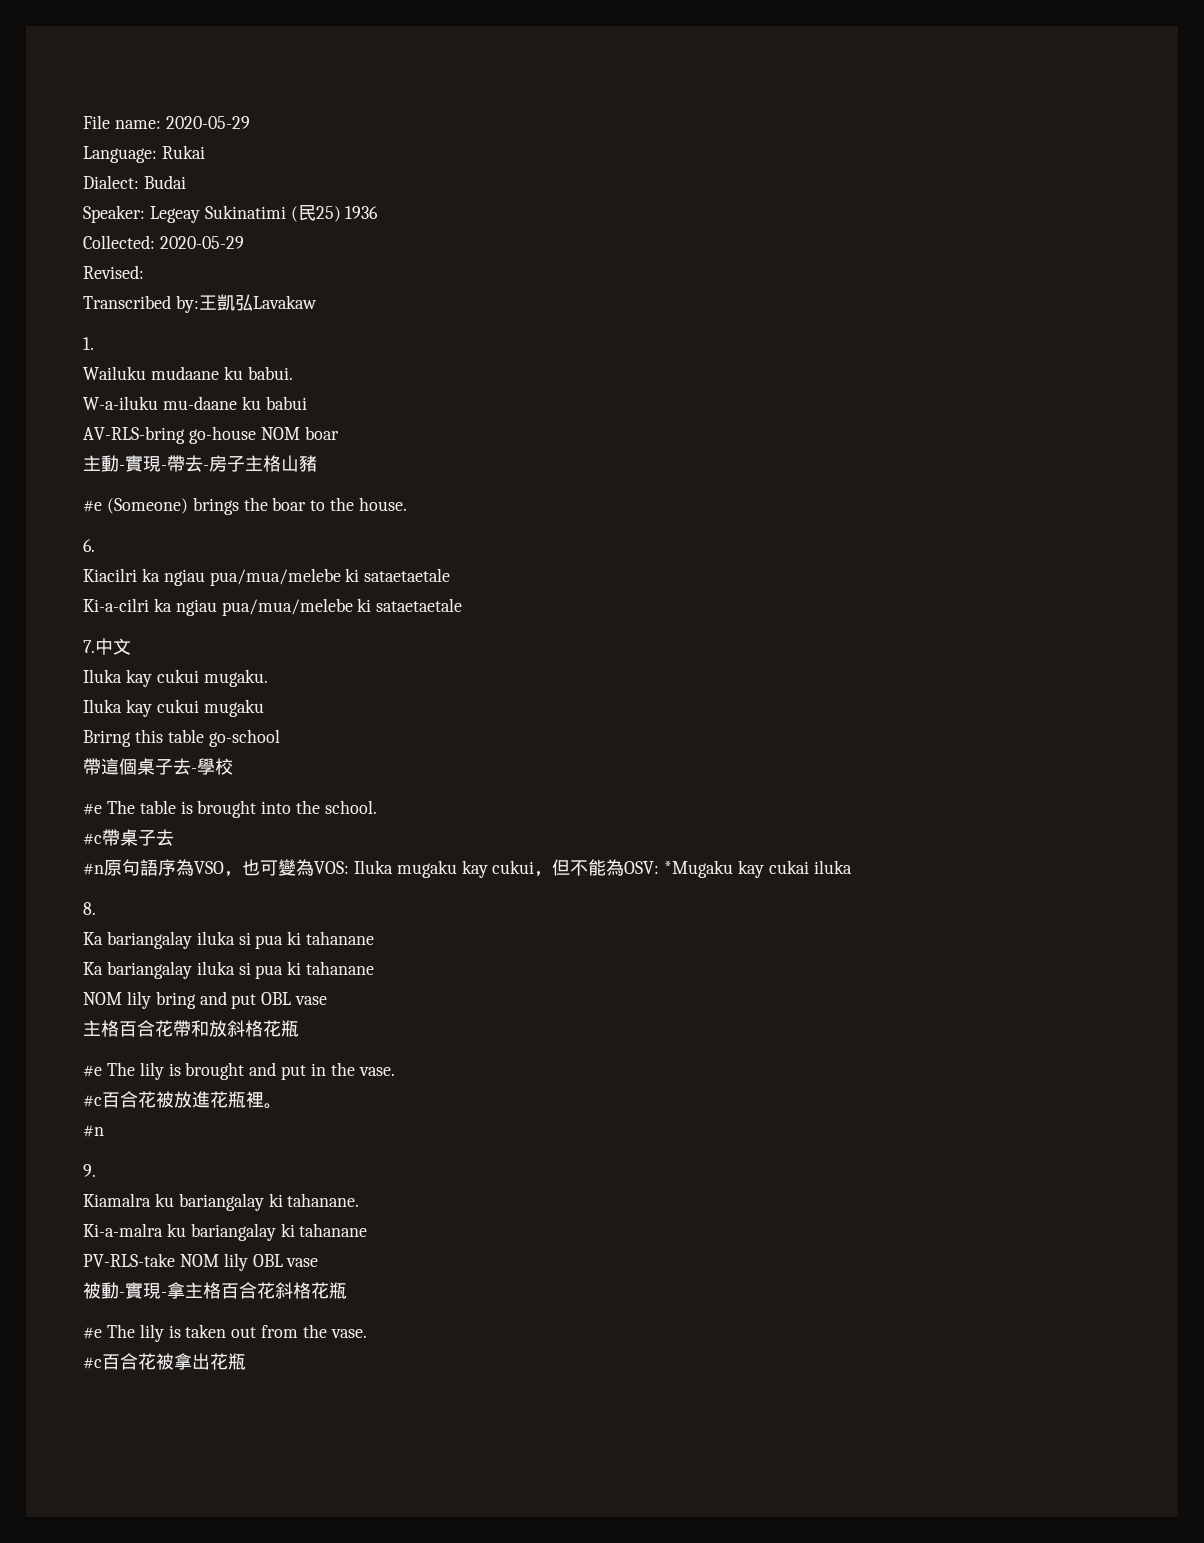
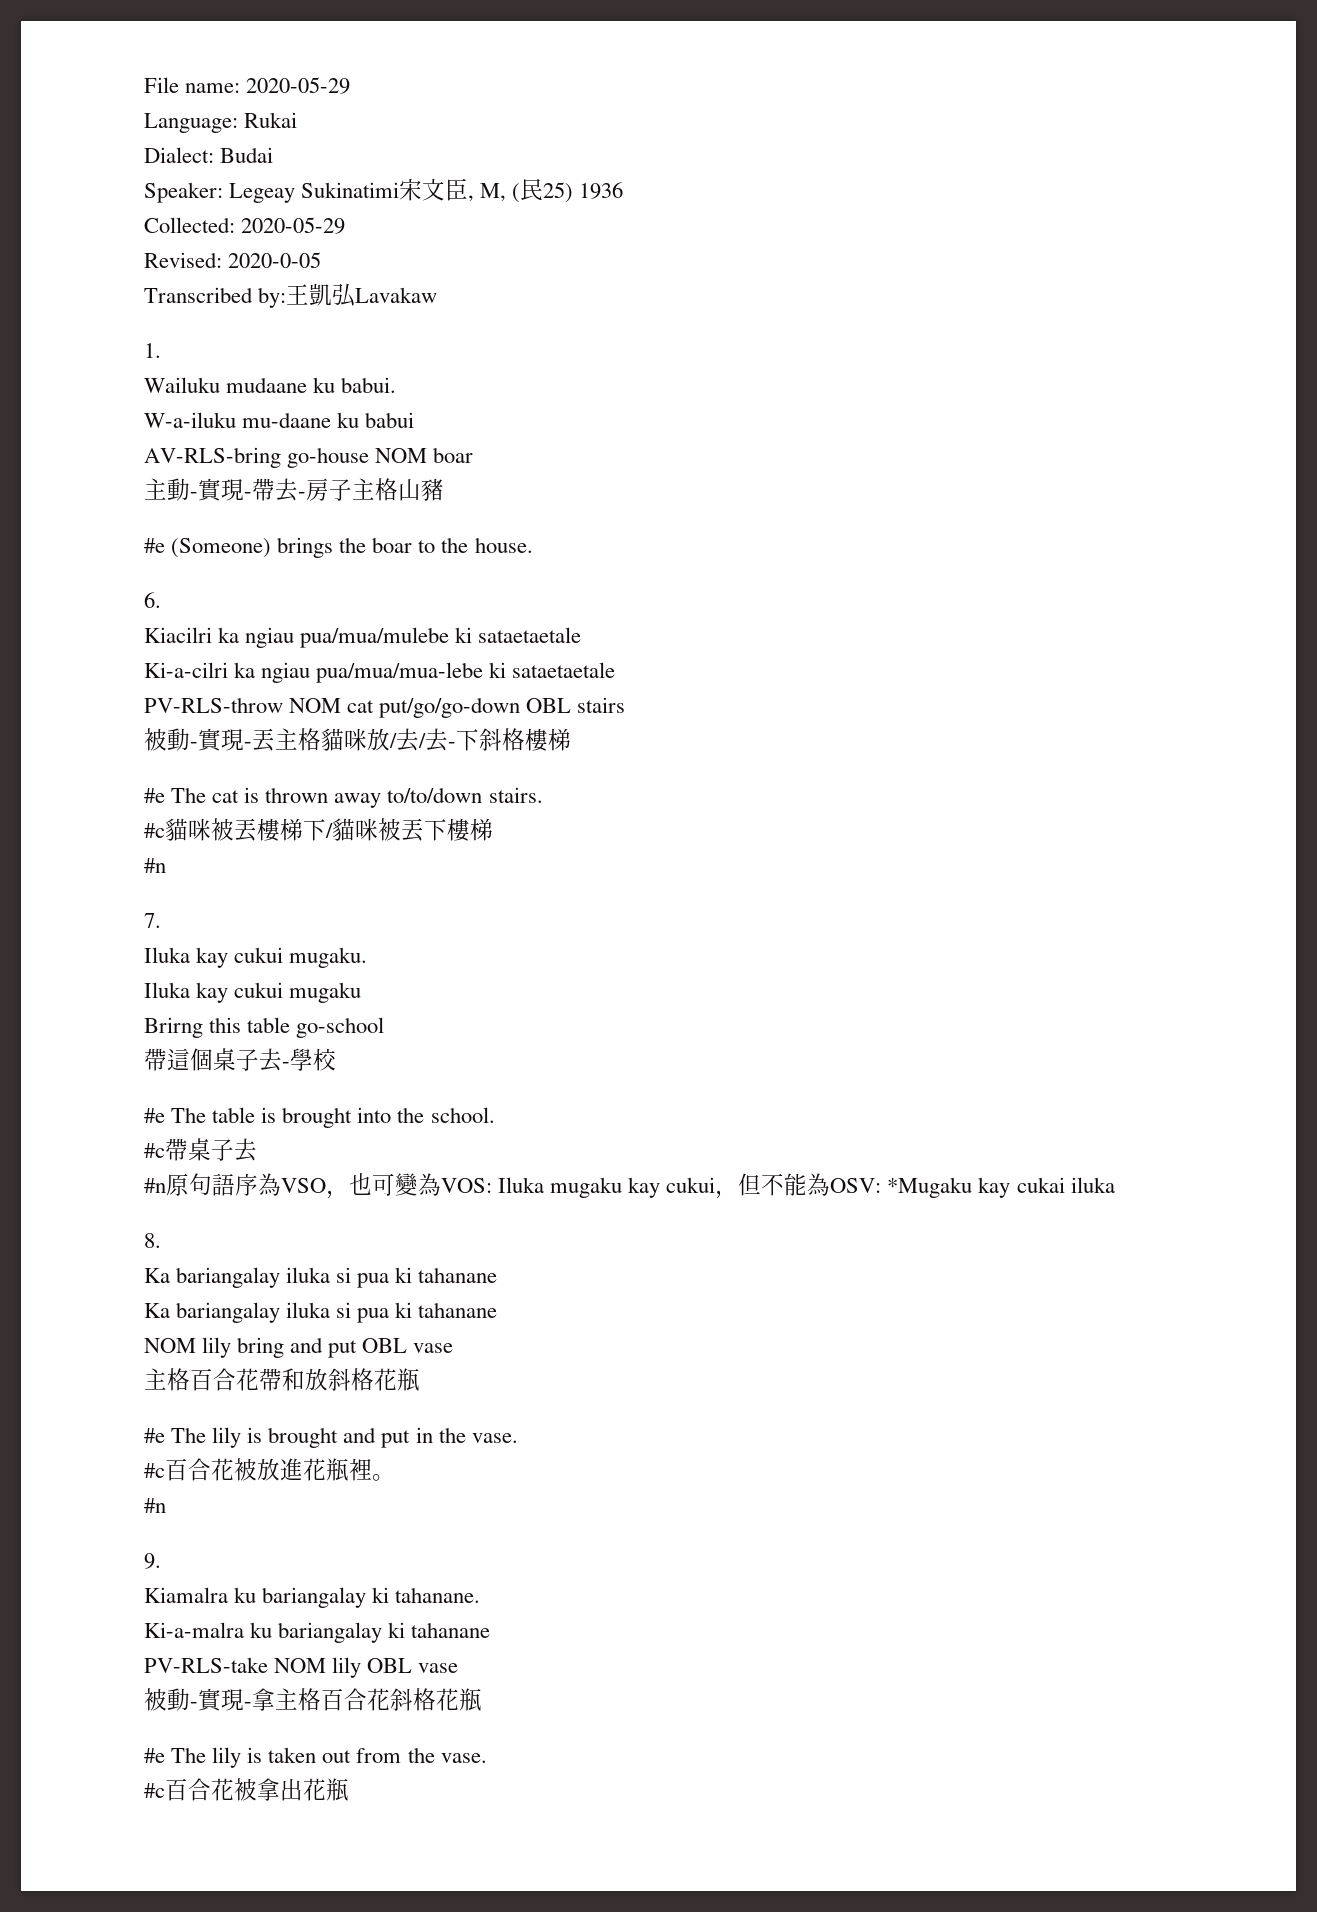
- Speaker: Legeay Sukinatimi (民25) 1936
+ Speaker: Legeay Sukinatimi宋文臣, M, (民25) 1936
- Revised:
+ Revised: 2020-0-05
- Kiacilri ka ngiau pua/mua/melebe ki sataetaetale
+ Kiacilri ka ngiau pua/mua/mulebe ki sataetaetale
- Ki-a-cilri ka ngiau pua/mua/melebe ki sataetaetale
+ Ki-a-cilri ka ngiau pua/mua/mua-lebe ki sataetaetale
+ PV-RLS-throw NOM cat put/go/go-down OBL stairs
+ 被動-實現-丟主格貓咪放/去/去-下斜格樓梯
+ #e The cat is thrown away to/to/down stairs.
+ #c貓咪被丟樓梯下/貓咪被丟下樓梯
+ #n
- 7.中文
+ 7.

